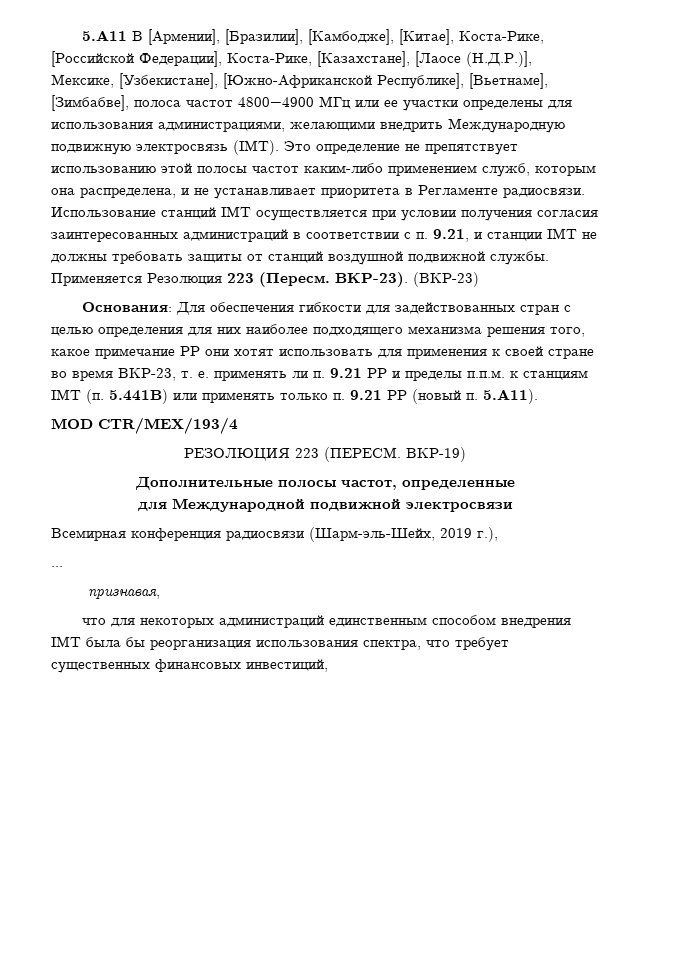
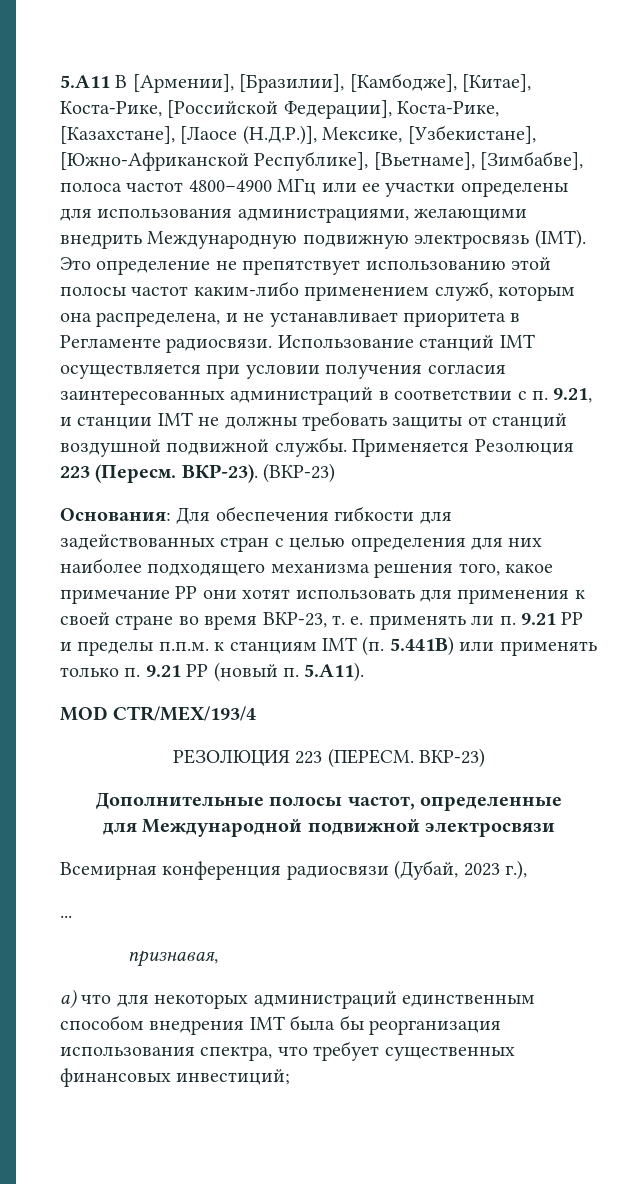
- ВКР-19)
+ ВКР-23)
- Всемирная конференция радиосвязи (Шарм-эль-Шейх, 2019 г.),
+ Всемирная конференция радиосвязи (Дубай, 2023 г.),
- что для некоторых администраций единственным способом внедрения IMT была бы реорганизация использования спектра, что требует существенных финансовых инвестиций,
+ a) что для некоторых администраций единственным способом внедрения IMT была бы реорганизация использования спектра, что требует существенных финансовых инвестиций;

